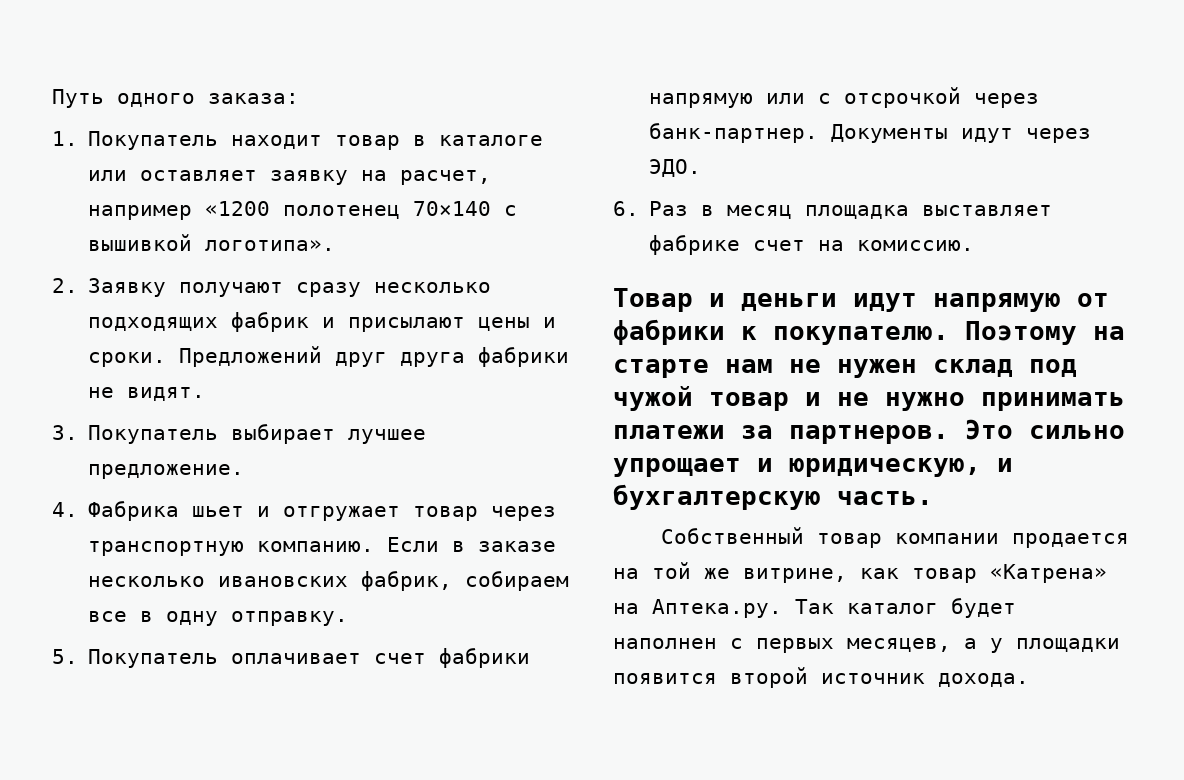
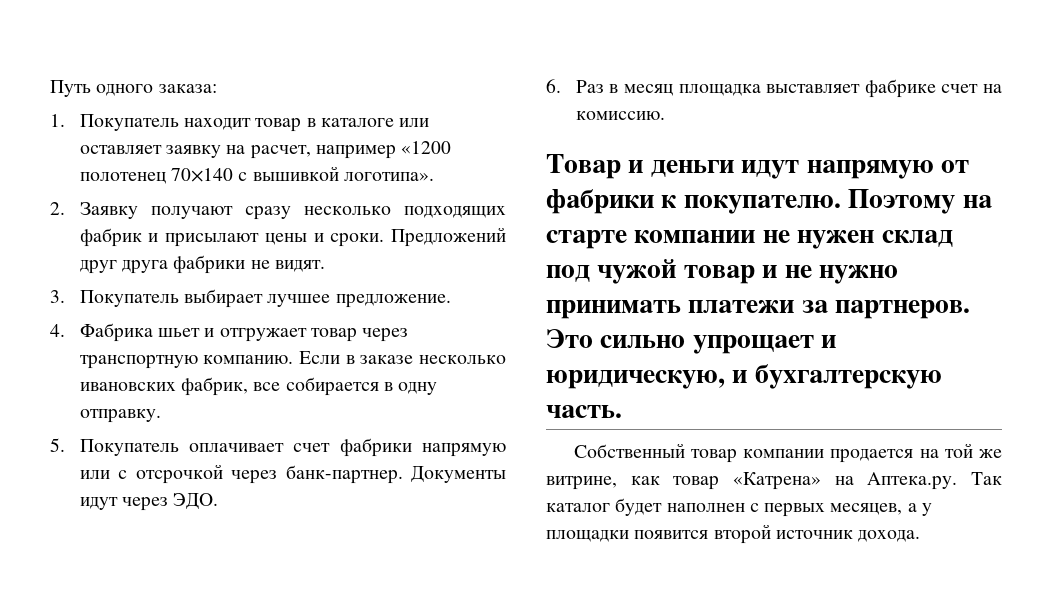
- Если в заказе несколько ивановских фабрик, собираем все в одну отправку.
+ Если в заказе несколько ивановских фабрик, все собирается в одну отправку.
- Поэтому на старте нам не нужен склад под чужой товар и не нужно принимать платежи за партнеров.
+ Поэтому на старте компании не нужен склад под чужой товар и не нужно принимать платежи за партнеров.

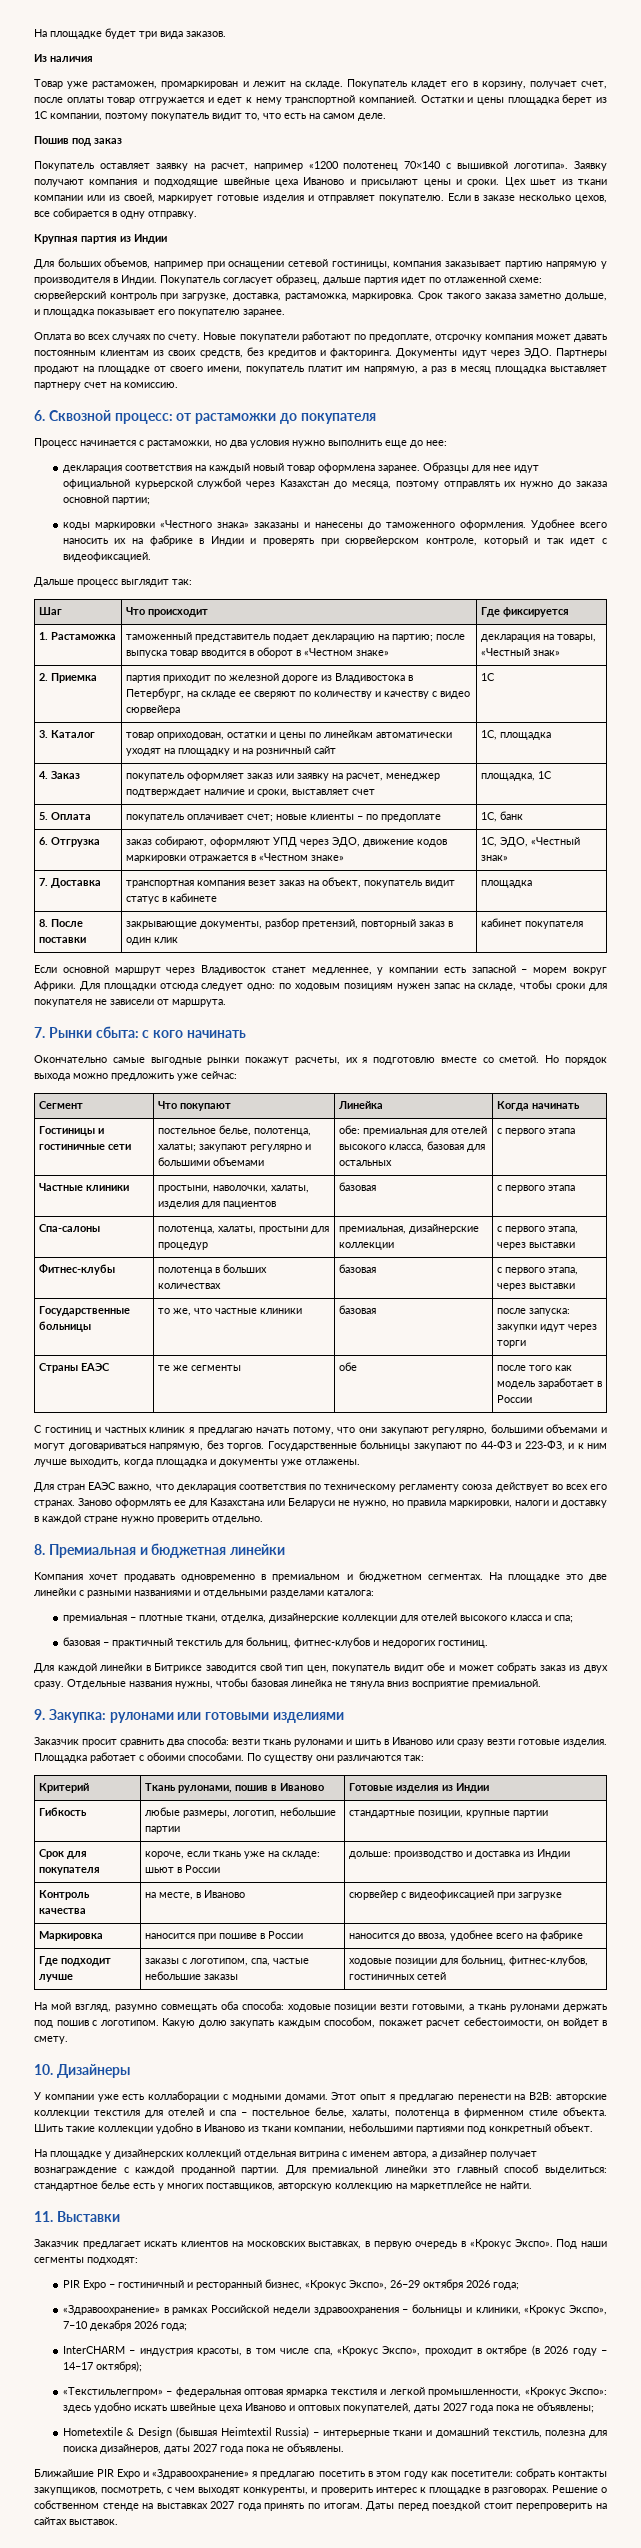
- Путь одного заказа:
- 1. Покупатель находит товар в каталоге или оставляет заявку на расчет, например «1200 полотенец 70×140 с вышивкой логотипа».
- 2. Заявку получают сразу несколько подходящих фабрик и присылают цены и сроки.
+ На площадке будет три вида заказов.
+ Из наличия
+ Товар уже растаможен, промаркирован и лежит на складе. Покупатель кладет его в корзину, получает счет, после оплаты товар отгружается и едет к нему транспортной компанией. Остатки и цены площадка берет из 1С компании, поэтому покупатель видит то, что есть на самом деле.
+ Пошив под заказ
+ Покупатель оставляет заявку на расчет, например «1200 полотенец 70×140 с вышивкой логотипа». Заявку получают компания и подходящие швейные цеха Иваново и присылают цены и сроки.
- Предложений друг друга фабрики не видят.
- 3. Покупатель выбирает лучшее предложение.
- 4. Фабрика шьет и отгружает товар через транспортную компанию.
+ Цех шьет из ткани компании или из своей, маркирует готовые изделия и отправляет покупателю.
- Если в заказе несколько ивановских фабрик, все собирается в одну отправку.
+ Если в заказе несколько цехов, все собирается в одну отправку.
- 5. Покупатель оплачивает счет фабрики напрямую или с отсрочкой через банк-партнер. Документы идут через ЭДО.
- 6. Раз в месяц площадка выставляет фабрике счет на комиссию.
+ Крупная партия из Индии
+ Для больших объемов, например при оснащении сетевой гостиницы, компания заказывает партию напрямую у производителя в Индии. Покупатель согласует образец, дальше партия идет по отлаженной схеме: сюрвейерский контроль при загрузке, доставка, растаможка, маркировка. Срок такого заказа заметно дольше, и площадка показывает его покупателю заранее.
+ Оплата во всех случаях по счету. Новые покупатели работают по предоплате, отсрочку компания может давать постоянным клиентам из своих средств, без кредитов и факторинга. Документы идут через ЭДО. Партнеры продают на площадке от своего имени, покупатель платит им напрямую, а раз в месяц площадка выставляет партнеру счет на комиссию.
- Товар и деньги идут напрямую от фабрики к покупателю. Поэтому на старте компании не нужен склад под чужой товар и не нужно принимать платежи за партнеров. Это сильно упрощает и юридическую, и бухгалтерскую часть.
- Собственный товар компании продается на той же витрине, как товар «Катрена» на Аптека.ру. Так каталог будет наполнен с первых месяцев, а у площадки появится второй источник дохода.
+ 6. Сквозной процесс: от растаможки до покупателя
+ Процесс начинается с растаможки, но два условия нужно выполнить еще до нее:
+ декларация соответствия на каждый новый товар оформлена заранее. Образцы для нее идут официальной курьерской службой через Казахстан до месяца, поэтому отправлять их нужно до заказа основной партии;
+ коды маркировки «Честного знака» заказаны и нанесены до таможенного оформления. Удобнее всего наносить их на фабрике в Индии и проверять при сюрвейерском контроле, который и так идет с видеофиксацией.
+ Дальше процесс выглядит так:
+ Шаг | Что происходит | Где фиксируется
+ 1. Растаможка | таможенный представитель подает декларацию на партию; после выпуска товар вводится в оборот в «Честном знаке» | декларация на товары, «Честный знак»
+ 2. Приемка | партия приходит по железной дороге из Владивостока в Петербург, на складе ее сверяют по количеству и качеству с видео сюрвейера | 1С
+ 3. Каталог | товар оприходован, остатки и цены по линейкам автоматически уходят на площадку и на розничный сайт | 1С, площадка
+ 4. Заказ | покупатель оформляет заказ или заявку на расчет, менеджер подтверждает наличие и сроки, выставляет счет | площадка, 1С
+ 5. Оплата | покупатель оплачивает счет; новые клиенты – по предоплате | 1С, банк
+ 6. Отгрузка | заказ собирают, оформляют УПД через ЭДО, движение кодов маркировки отражается в «Честном знаке» | 1С, ЭДО, «Честный знак»
+ 7. Доставка | транспортная компания везет заказ на объект, покупатель видит статус в кабинете | площадка
+ 8. После поставки | закрывающие документы, разбор претензий, повторный заказ в один клик | кабинет покупателя
+ Если основной маршрут через Владивосток станет медленнее, у компании есть запасной – морем вокруг Африки. Для площадки отсюда следует одно: по ходовым позициям нужен запас на складе, чтобы сроки для покупателя не зависели от маршрута.
+ 7. Рынки сбыта: с кого начинать
+ Окончательно самые выгодные рынки покажут расчеты, их я подготовлю вместе со сметой. Но порядок выхода можно предложить уже сейчас:
+ Сегмент | Что покупают | Линейка | Когда начинать
+ Гостиницы и гостиничные сети | постельное белье, полотенца, халаты; закупают регулярно и большими объемами | обе: премиальная для отелей высокого класса, базовая для остальных | с первого этапа
+ Частные клиники | простыни, наволочки, халаты, изделия для пациентов | базовая | с первого этапа
+ Спа-салоны | полотенца, халаты, простыни для процедур | премиальная, дизайнерские коллекции | с первого этапа, через выставки
+ Фитнес-клубы | полотенца в больших количествах | базовая | с первого этапа, через выставки
+ Государственные больницы | то же, что частные клиники | базовая | после запуска: закупки идут через торги
+ Страны ЕАЭС | те же сегменты | обе | после того как модель заработает в России
+ С гостиниц и частных клиник я предлагаю начать потому, что они закупают регулярно, большими объемами и могут договариваться напрямую, без торгов. Государственные больницы закупают по 44-ФЗ и 223-ФЗ, и к ним лучше выходить, когда площадка и документы уже отлажены.
+ Для стран ЕАЭС важно, что декларация соответствия по техническому регламенту союза действует во всех его странах. Заново оформлять ее для Казахстана или Беларуси не нужно, но правила маркировки, налоги и доставку в каждой стране нужно проверить отдельно.
+ 8. Премиальная и бюджетная линейки
+ Компания хочет продавать одновременно в премиальном и бюджетном сегментах. На площадке это две линейки с разными названиями и отдельными разделами каталога:
+ премиальная – плотные ткани, отделка, дизайнерские коллекции для отелей высокого класса и спа;
+ базовая – практичный текстиль для больниц, фитнес-клубов и недорогих гостиниц.
+ Для каждой линейки в Битриксе заводится свой тип цен, покупатель видит обе и может собрать заказ из двух сразу. Отдельные названия нужны, чтобы базовая линейка не тянула вниз восприятие премиальной.
+ 9. Закупка: рулонами или готовыми изделиями
+ Заказчик просит сравнить два способа: везти ткань рулонами и шить в Иваново или сразу везти готовые изделия. Площадка работает с обоими способами. По существу они различаются так:
+ Критерий | Ткань рулонами, пошив в Иваново | Готовые изделия из Индии
+ Гибкость | любые размеры, логотип, небольшие партии | стандартные позиции, крупные партии
+ Срок для покупателя | короче, если ткань уже на складе: шьют в России | дольше: производство и доставка из Индии
+ Контроль качества | на месте, в Иваново | сюрвейер с видеофиксацией при загрузке
+ Маркировка | наносится при пошиве в России | наносится до ввоза, удобнее всего на фабрике
+ Где подходит лучше | заказы с логотипом, спа, частые небольшие заказы | ходовые позиции для больниц, фитнес-клубов, гостиничных сетей
+ На мой взгляд, разумно совмещать оба способа: ходовые позиции везти готовыми, а ткань рулонами держать под пошив с логотипом. Какую долю закупать каждым способом, покажет расчет себестоимости, он войдет в смету.
+ 10. Дизайнеры
+ У компании уже есть коллаборации с модными домами. Этот опыт я предлагаю перенести на B2B: авторские коллекции текстиля для отелей и спа – постельное белье, халаты, полотенца в фирменном стиле объекта. Шить такие коллекции удобно в Иваново из ткани компании, небольшими партиями под конкретный объект.
+ На площадке у дизайнерских коллекций отдельная витрина с именем автора, а дизайнер получает вознаграждение с каждой проданной партии. Для премиальной линейки это главный способ выделиться: стандартное белье есть у многих поставщиков, авторскую коллекцию на маркетплейсе не найти.
+ 11. Выставки
+ Заказчик предлагает искать клиентов на московских выставках, в первую очередь в «Крокус Экспо». Под наши сегменты подходят:
+ PIR Expo – гостиничный и ресторанный бизнес, «Крокус Экспо», 26–29 октября 2026 года;
+ «Здравоохранение» в рамках Российской недели здравоохранения – больницы и клиники, «Крокус Экспо», 7–10 декабря 2026 года;
+ InterCHARM – индустрия красоты, в том числе спа, «Крокус Экспо», проходит в октябре (в 2026 году – 14–17 октября);
+ «Текстильлегпром» – федеральная оптовая ярмарка текстиля и легкой промышленности, «Крокус Экспо»: здесь удобно искать швейные цеха Иваново и оптовых покупателей, даты 2027 года пока не объявлены;
+ Hometextile & Design (бывшая Heimtextil Russia) – интерьерные ткани и домашний текстиль, полезна для поиска дизайнеров, даты 2027 года пока не объявлены.
+ Ближайшие PIR Expo и «Здравоохранение» я предлагаю посетить в этом году как посетители: собрать контакты закупщиков, посмотреть, с чем выходят конкуренты, и проверить интерес к площадке в разговорах. Решение о собственном стенде на выставках 2027 года принять по итогам. Даты перед поездкой стоит перепроверить на сайтах выставок.

